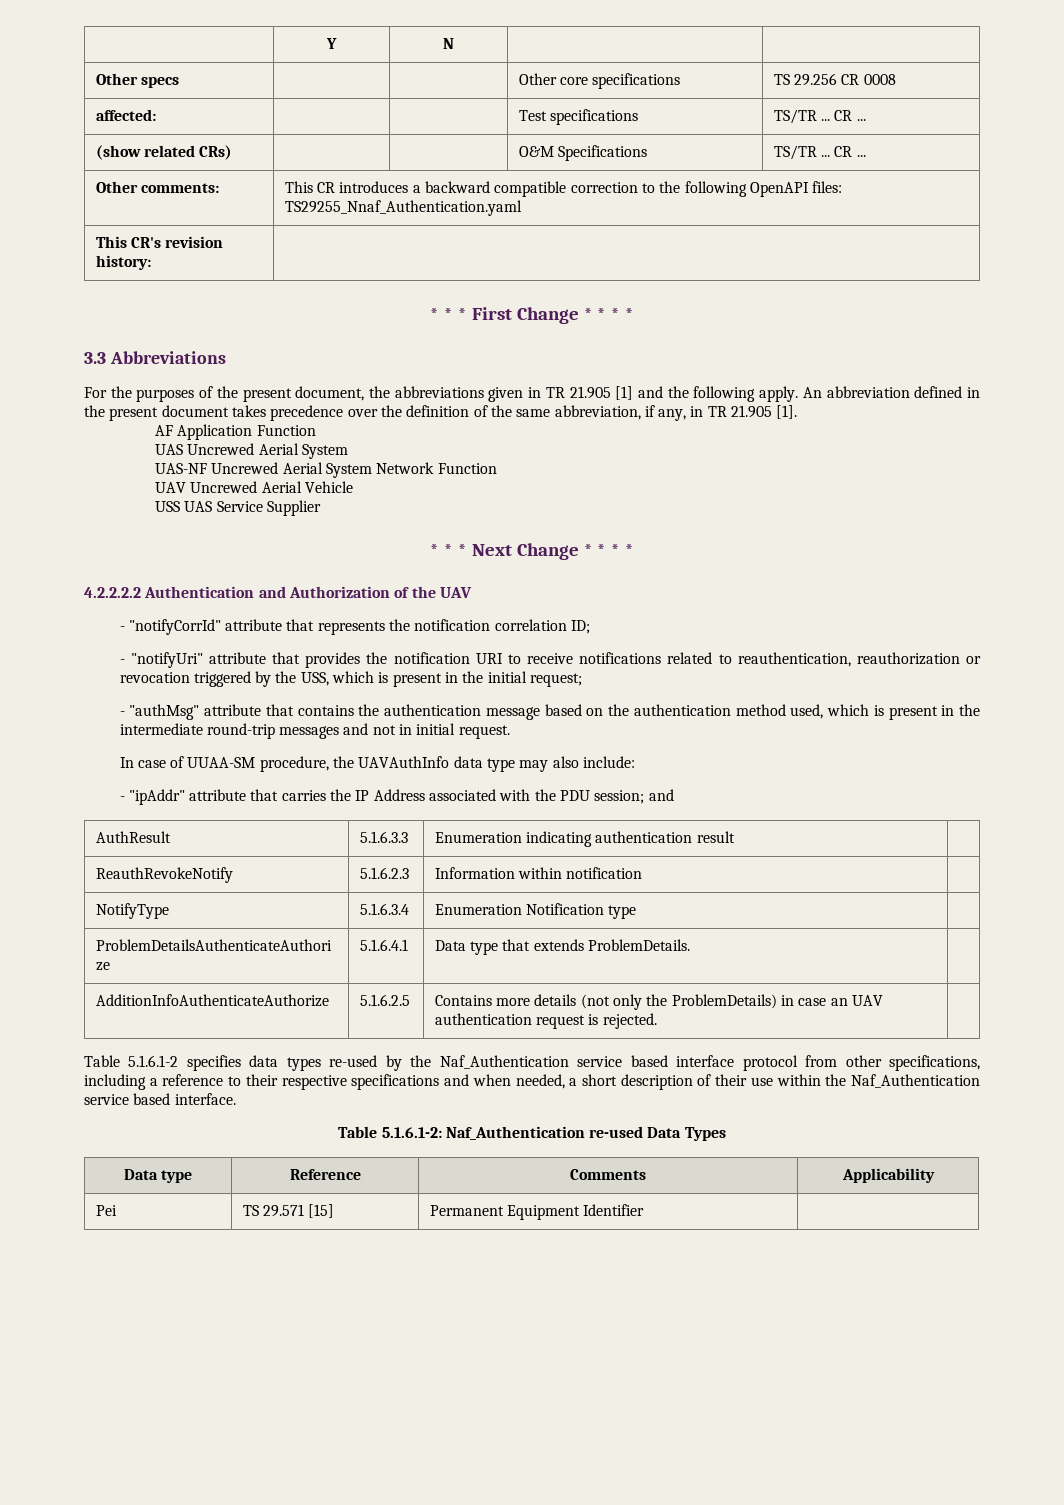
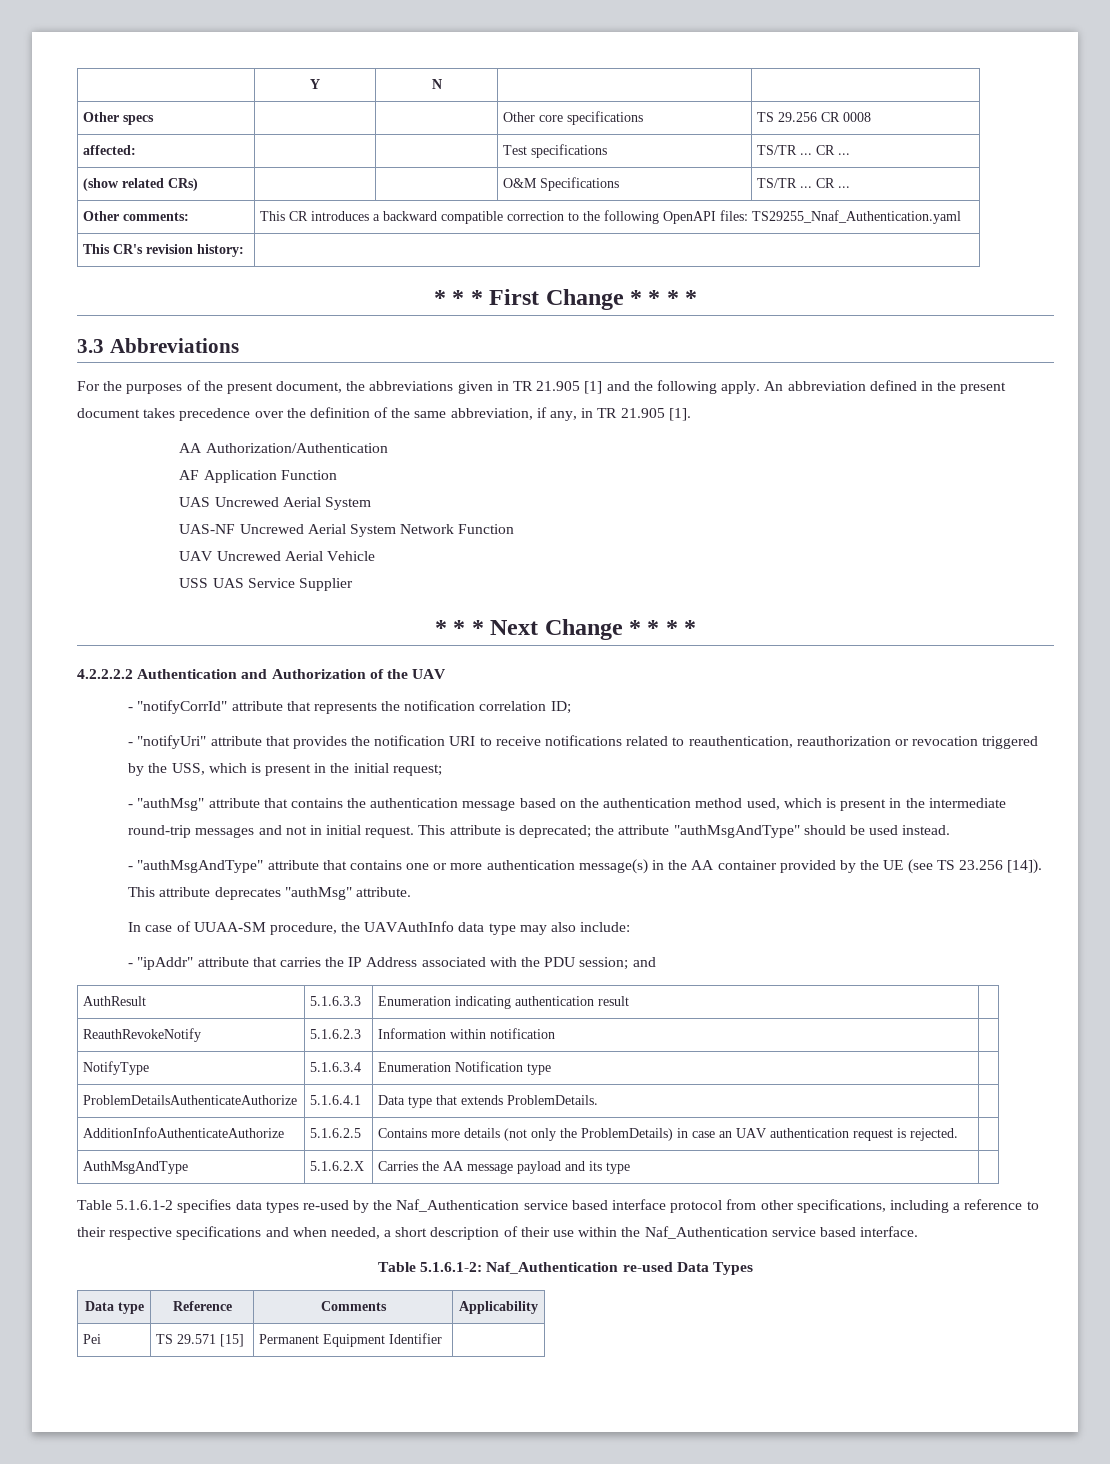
+ AA Authorization/Authentication
+ This attribute is deprecated; the attribute "authMsgAndType" should be used instead.
+ - "authMsgAndType" attribute that contains one or more authentication message(s) in the AA container provided by the UE (see TS 23.256 [14]). This attribute deprecates "authMsg" attribute.
+ AuthMsgAndType | 5.1.6.2.X | Carries the AA message payload and its type |

